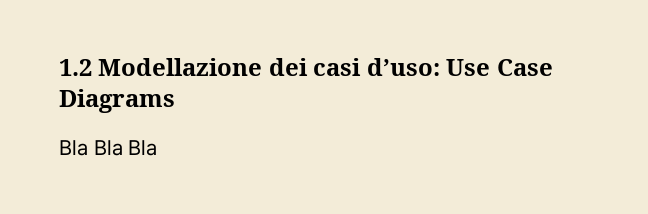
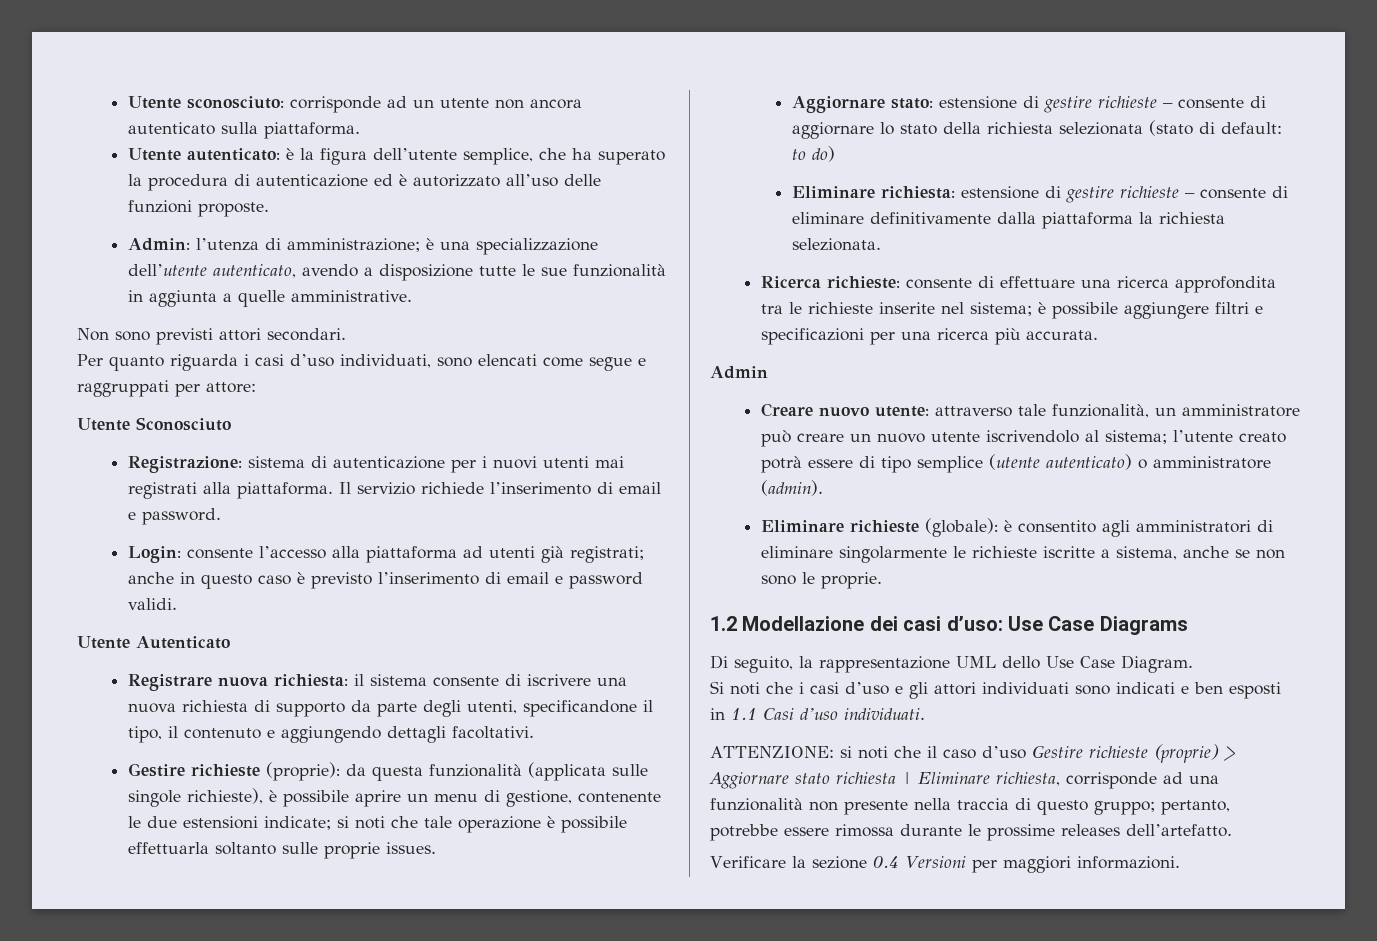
+ Utente sconosciuto: corrisponde ad un utente non ancora autenticato sulla piattaforma.
+ Utente autenticato: è la figura dell’utente semplice, che ha superato la procedura di autenticazione ed è autorizzato all’uso delle funzioni proposte.
+ Admin: l’utenza di amministrazione; è una specializzazione dell’utente autenticato, avendo a disposizione tutte le sue funzionalità in aggiunta a quelle amministrative.
+ Non sono previsti attori secondari.
+ Per quanto riguarda i casi d’uso individuati, sono elencati come segue e raggruppati per attore:
+ Utente Sconosciuto
+ Registrazione: sistema di autenticazione per i nuovi utenti mai registrati alla piattaforma. Il servizio richiede l’inserimento di email e password.
+ Login: consente l’accesso alla piattaforma ad utenti già registrati; anche in questo caso è previsto l’inserimento di email e password validi.
+ Utente Autenticato
+ Registrare nuova richiesta: il sistema consente di iscrivere una nuova richiesta di supporto da parte degli utenti, specificandone il tipo, il contenuto e aggiungendo dettagli facoltativi.
+ Gestire richieste (proprie): da questa funzionalità (applicata sulle singole richieste), è possibile aprire un menu di gestione, contenente le due estensioni indicate; si noti che tale operazione è possibile effettuarla soltanto sulle proprie issues.
+ Aggiornare stato: estensione di gestire richieste – consente di aggiornare lo stato della richiesta selezionata (stato di default: to do)
+ Eliminare richiesta: estensione di gestire richieste – consente di eliminare definitivamente dalla piattaforma la richiesta selezionata.
+ Ricerca richieste: consente di effettuare una ricerca approfondita tra le richieste inserite nel sistema; è possibile aggiungere filtri e specificazioni per una ricerca più accurata.
+ Admin
+ Creare nuovo utente: attraverso tale funzionalità, un amministratore può creare un nuovo utente iscrivendolo al sistema; l’utente creato potrà essere di tipo semplice (utente autenticato) o amministratore (admin).
+ Eliminare richieste (globale): è consentito agli amministratori di eliminare singolarmente le richieste iscritte a sistema, anche se non sono le proprie.
- Bla Bla Bla
+ Di seguito, la rappresentazione UML dello Use Case Diagram.
+ Si noti che i casi d’uso e gli attori individuati sono indicati e ben esposti in 1.1 Casi d’uso individuati.
+ ATTENZIONE: si noti che il caso d’uso Gestire richieste (proprie) > Aggiornare stato richiesta | Eliminare richiesta, corrisponde ad una funzionalità non presente nella traccia di questo gruppo; pertanto, potrebbe essere rimossa durante le prossime releases dell’artefatto.
+ Verificare la sezione 0.4 Versioni per maggiori informazioni.

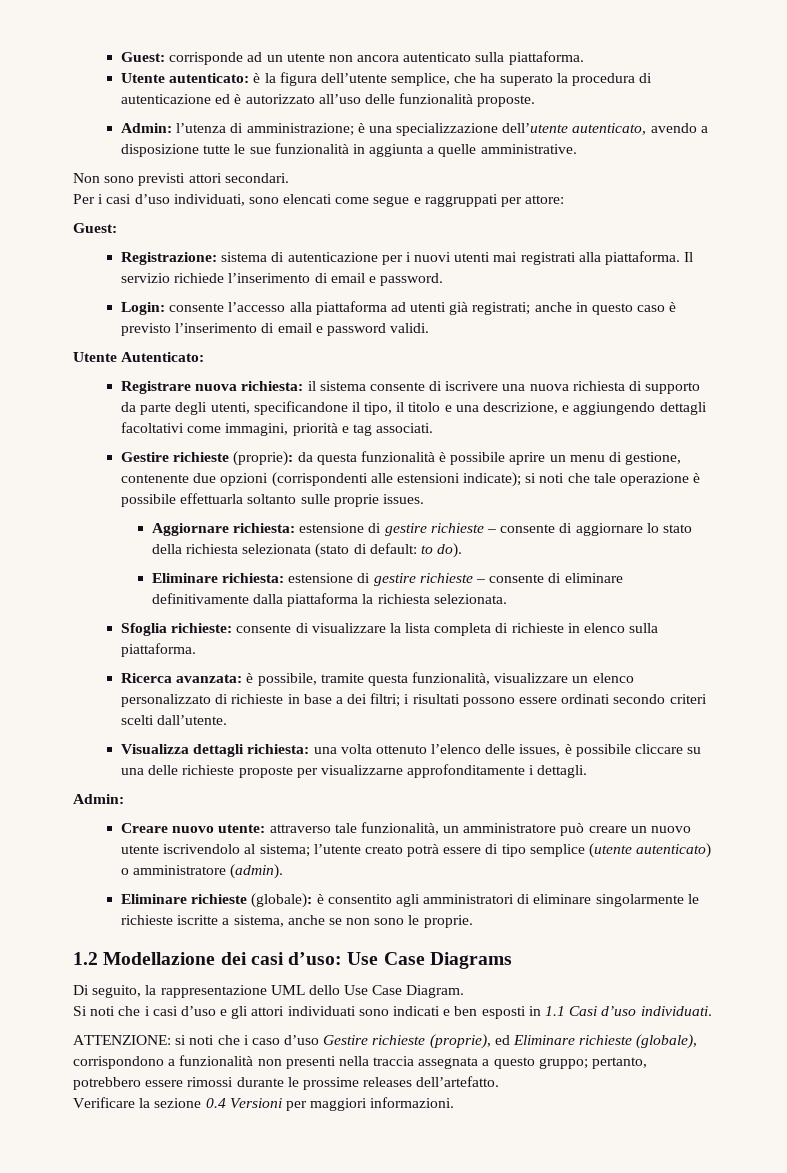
- Utente sconosciuto: corrisponde ad un utente non ancora autenticato sulla piattaforma.
+ Guest: corrisponde ad un utente non ancora autenticato sulla piattaforma.
- Utente autenticato: è la figura dell’utente semplice, che ha superato la procedura di autenticazione ed è autorizzato all’uso delle funzioni proposte.
+ Utente autenticato: è la figura dell’utente semplice, che ha superato la procedura di autenticazione ed è autorizzato all’uso delle funzionalità proposte.
- Per quanto riguarda i casi d’uso individuati, sono elencati come segue e raggruppati per attore:
- Utente Sconosciuto
+ Per i casi d’uso individuati, sono elencati come segue e raggruppati per attore:
+ Guest:
- Utente Autenticato
+ Utente Autenticato:
- Registrare nuova richiesta: il sistema consente di iscrivere una nuova richiesta di supporto da parte degli utenti, specificandone il tipo, il contenuto e aggiungendo dettagli facoltativi.
+ Registrare nuova richiesta: il sistema consente di iscrivere una nuova richiesta di supporto da parte degli utenti, specificandone il tipo, il titolo e una descrizione, e aggiungendo dettagli facoltativi come immagini, priorità e tag associati.
- Gestire richieste (proprie): da questa funzionalità (applicata sulle singole richieste), è possibile aprire un menu di gestione, contenente le due estensioni indicate; si noti che tale operazione è possibile effettuarla soltanto sulle proprie issues.
+ Gestire richieste (proprie): da questa funzionalità è possibile aprire un menu di gestione, contenente due opzioni (corrispondenti alle estensioni indicate); si noti che tale operazione è possibile effettuarla soltanto sulle proprie issues.
- Aggiornare stato: estensione di gestire richieste – consente di aggiornare lo stato della richiesta selezionata (stato di default: to do)
+ Aggiornare richiesta: estensione di gestire richieste – consente di aggiornare lo stato della richiesta selezionata (stato di default: to do).
- Ricerca richieste: consente di effettuare una ricerca approfondita tra le richieste inserite nel sistema; è possibile aggiungere filtri e specificazioni per una ricerca più accurata.
- Admin
+ Sfoglia richieste: consente di visualizzare la lista completa di richieste in elenco sulla piattaforma.
+ Ricerca avanzata: è possibile, tramite questa funzionalità, visualizzare un elenco personalizzato di richieste in base a dei filtri; i risultati possono essere ordinati secondo criteri scelti dall’utente.
+ Visualizza dettagli richiesta: una volta ottenuto l’elenco delle issues, è possibile cliccare su una delle richieste proposte per visualizzarne approfonditamente i dettagli.
+ Admin:
- ATTENZIONE: si noti che il caso d’uso Gestire richieste (proprie) > Aggiornare stato richiesta | Eliminare richiesta, corrisponde ad una funzionalità non presente nella traccia di questo gruppo; pertanto, potrebbe essere rimossa durante le prossime releases dell’artefatto.
+ ATTENZIONE: si noti che i caso d’uso Gestire richieste (proprie), ed Eliminare richieste (globale), corrispondono a funzionalità non presenti nella traccia assegnata a questo gruppo; pertanto, potrebbero essere rimossi durante le prossime releases dell’artefatto.

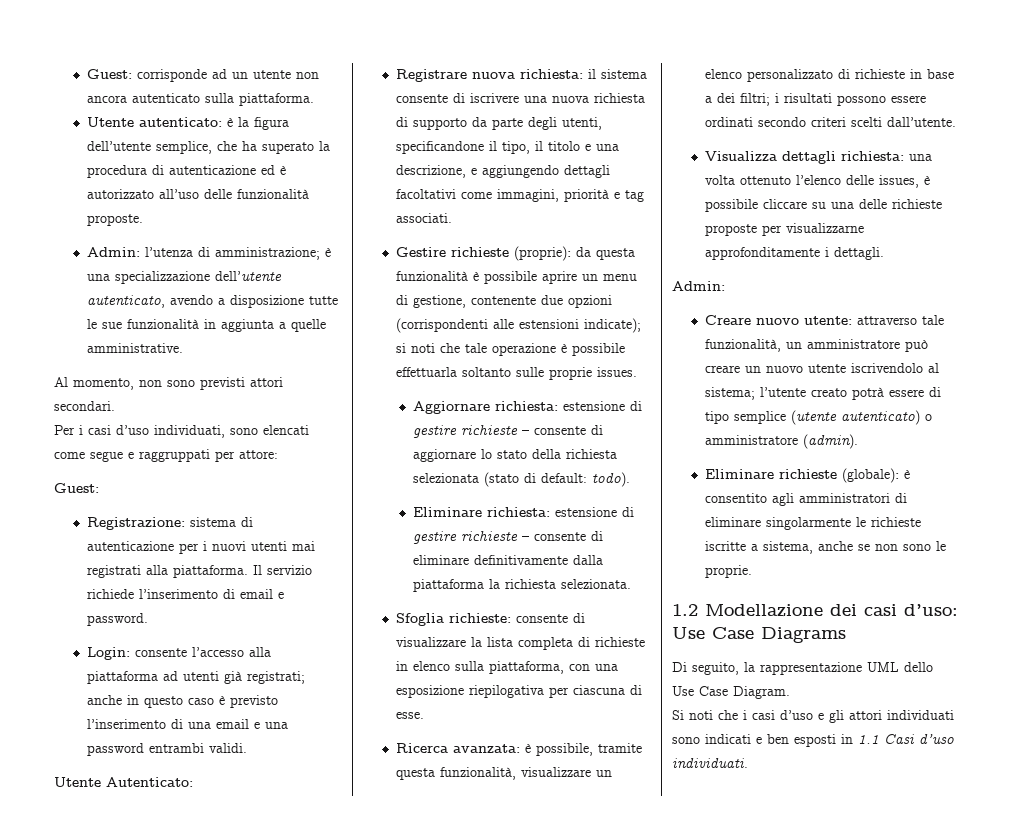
- Non sono previsti attori secondari.
+ Al momento, non sono previsti attori secondari.
- Login: consente l’accesso alla piattaforma ad utenti già registrati; anche in questo caso è previsto l’inserimento di email e password validi.
+ Login: consente l’accesso alla piattaforma ad utenti già registrati; anche in questo caso è previsto l’inserimento di una email e una password entrambi validi.
- Aggiornare richiesta: estensione di gestire richieste – consente di aggiornare lo stato della richiesta selezionata (stato di default: to do).
+ Aggiornare richiesta: estensione di gestire richieste – consente di aggiornare lo stato della richiesta selezionata (stato di default: todo).
- Sfoglia richieste: consente di visualizzare la lista completa di richieste in elenco sulla piattaforma.
+ Sfoglia richieste: consente di visualizzare la lista completa di richieste in elenco sulla piattaforma, con una esposizione riepilogativa per ciascuna di esse.
- ATTENZIONE: si noti che i caso d’uso Gestire richieste (proprie), ed Eliminare richieste (globale), corrispondono a funzionalità non presenti nella traccia assegnata a questo gruppo; pertanto, potrebbero essere rimossi durante le prossime releases dell’artefatto.
- Verificare la sezione 0.4 Versioni per maggiori informazioni.

